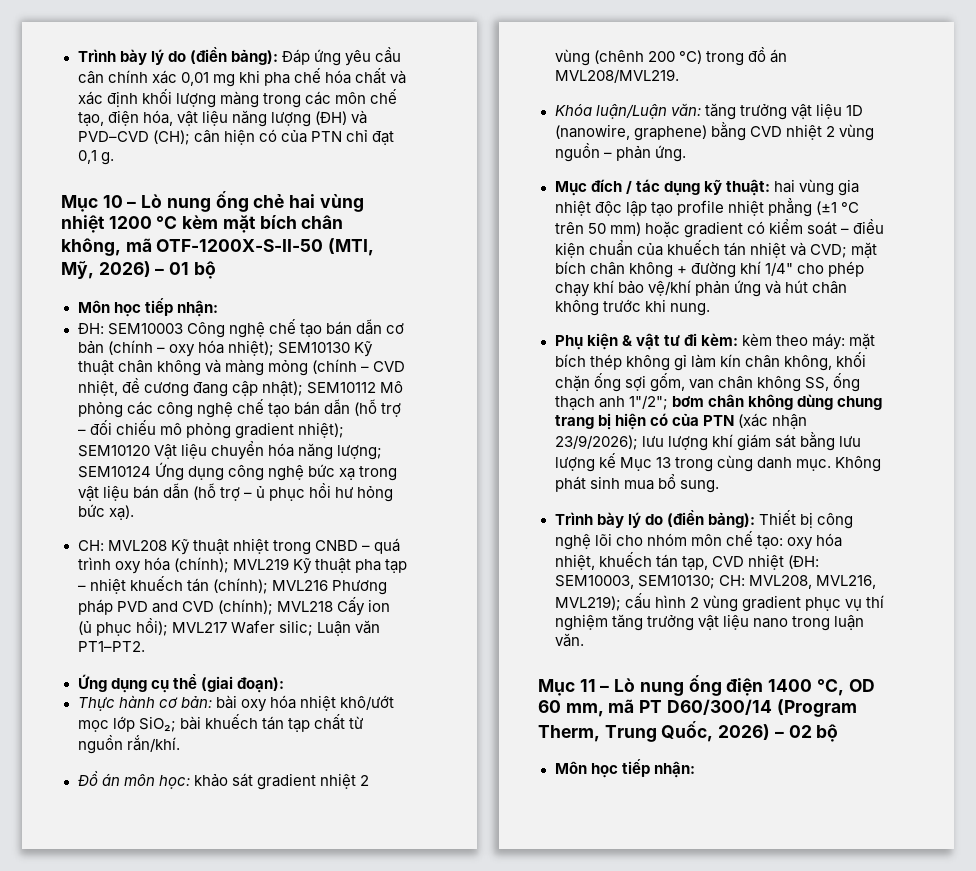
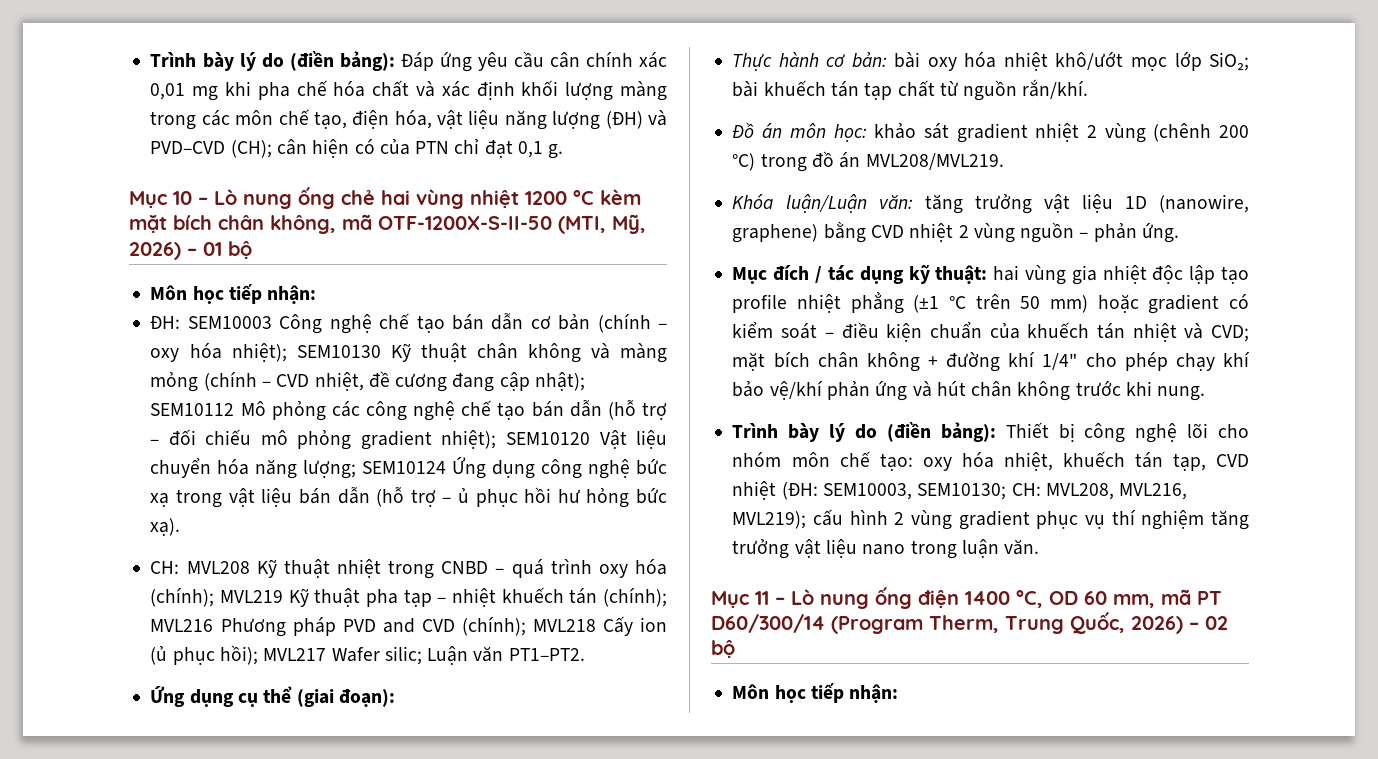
- Phụ kiện & vật tư đi kèm: kèm theo máy: mặt bích thép không gỉ làm kín chân không, khối chặn ống sợi gốm, van chân không SS, ống thạch anh 1"/2"; bơm chân không dùng chung trang bị hiện có của PTN (xác nhận 23/9/2026); lưu lượng khí giám sát bằng lưu lượng kế Mục 13 trong cùng danh mục. Không phát sinh mua bổ sung.

